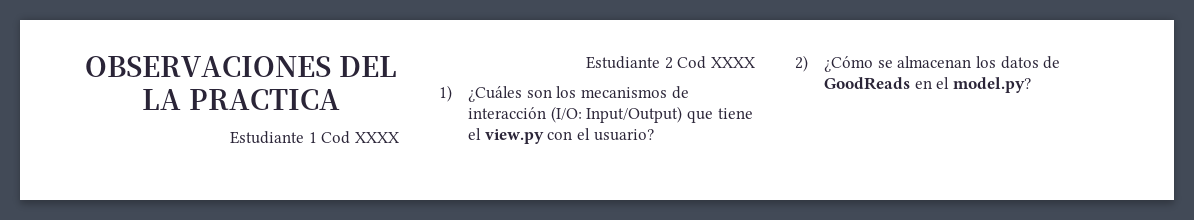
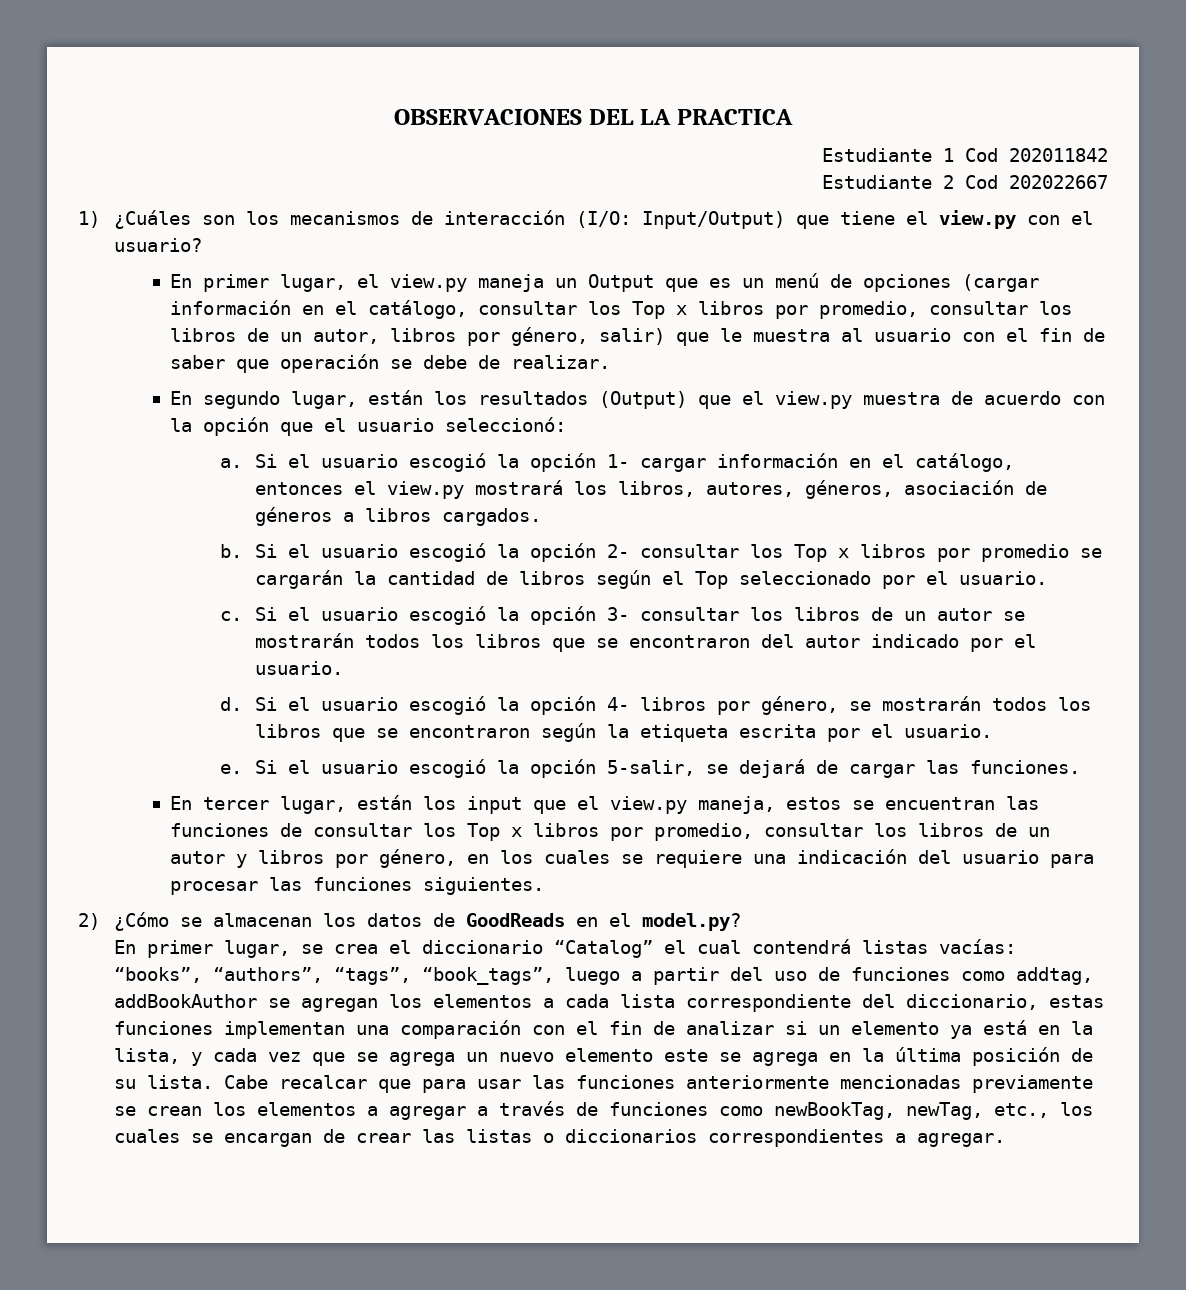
- Estudiante 1 Cod XXXX
+ Estudiante 1 Cod 202011842
- Estudiante 2 Cod XXXX
+ Estudiante 2 Cod 202022667
+ En primer lugar, el view.py maneja un Output que es un menú de opciones (cargar información en el catálogo, consultar los Top x libros por promedio, consultar los libros de un autor, libros por género, salir) que le muestra al usuario con el fin de saber que operación se debe de realizar.
+ En segundo lugar, están los resultados (Output) que el view.py muestra de acuerdo con la opción que el usuario seleccionó:
+ a. Si el usuario escogió la opción 1- cargar información en el catálogo, entonces el view.py mostrará los libros, autores, géneros, asociación de géneros a libros cargados.
+ b. Si el usuario escogió la opción 2- consultar los Top x libros por promedio se cargarán la cantidad de libros según el Top seleccionado por el usuario.
+ c. Si el usuario escogió la opción 3- consultar los libros de un autor se mostrarán todos los libros que se encontraron del autor indicado por el usuario.
+ d. Si el usuario escogió la opción 4- libros por género, se mostrarán todos los libros que se encontraron según la etiqueta escrita por el usuario.
+ e. Si el usuario escogió la opción 5-salir, se dejará de cargar las funciones.
+ En tercer lugar, están los input que el view.py maneja, estos se encuentran las funciones de consultar los Top x libros por promedio, consultar los libros de un autor y libros por género, en los cuales se requiere una indicación del usuario para procesar las funciones siguientes.
+ En primer lugar, se crea el diccionario “Catalog” el cual contendrá listas vacías: “books”, “authors”, “tags”, “book_tags”, luego a partir del uso de funciones como addtag, addBookAuthor se agregan los elementos a cada lista correspondiente del diccionario, estas funciones implementan una comparación con el fin de analizar si un elemento ya está en la lista, y cada vez que se agrega un nuevo elemento este se agrega en la última posición de su lista. Cabe recalcar que para usar las funciones anteriormente mencionadas previamente se crean los elementos a agregar a través de funciones como newBookTag, newTag, etc., los cuales se encargan de crear las listas o diccionarios correspondientes a agregar.

